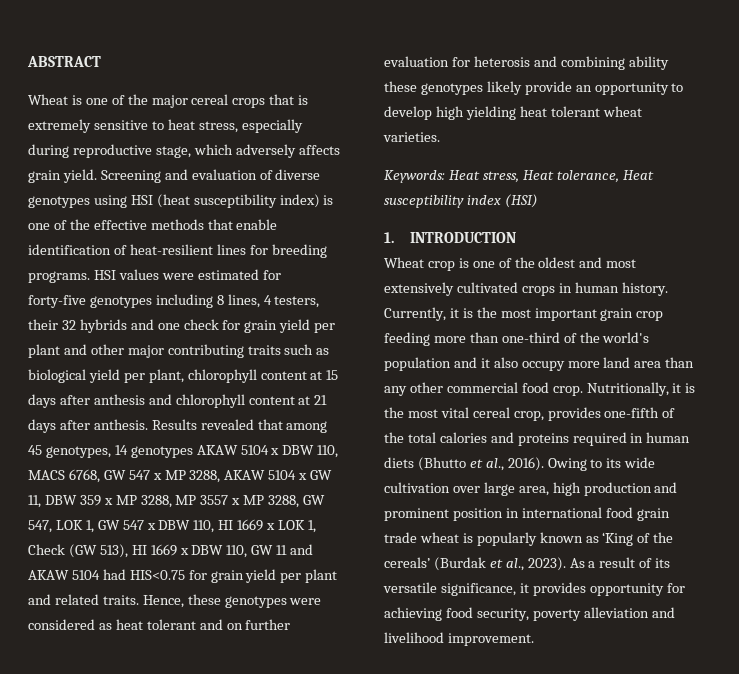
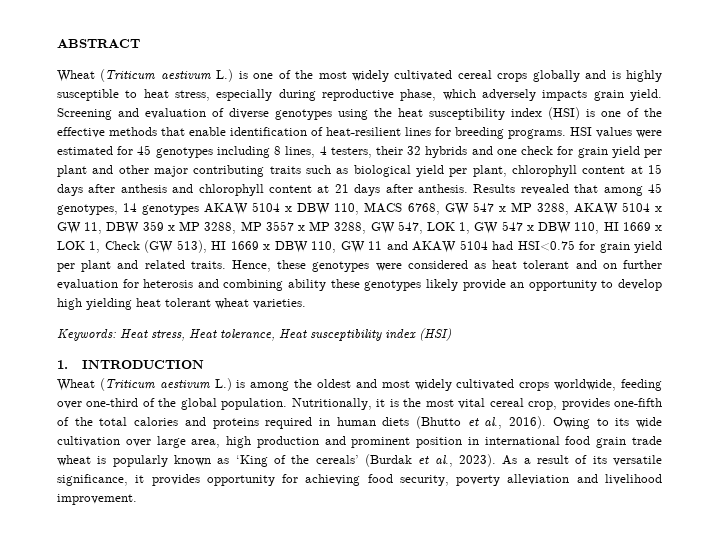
- Wheat is one of the major cereal crops that is extremely sensitive to heat stress, especially during reproductive stage, which adversely affects grain yield.
+ Wheat (Triticum aestivum L.) is one of the most widely cultivated cereal crops globally and is highly susceptible to heat stress, especially during reproductive phase, which adversely impacts grain yield.
- Screening and evaluation of diverse genotypes using HSI (heat susceptibility index) is one of the effective methods that enable identification of heat-resilient lines for breeding programs.
+ Screening and evaluation of diverse genotypes using the heat susceptibility index (HSI) is one of the effective methods that enable identification of heat-resilient lines for breeding programs.
- HSI values were estimated for forty-five genotypes including 8 lines, 4 testers, their 32 hybrids and one check for grain yield per plant and other major contributing traits such as biological yield per plant, chlorophyll content at 15 days after anthesis and chlorophyll content at 21 days after anthesis.
+ HSI values were estimated for 45 genotypes including 8 lines, 4 testers, their 32 hybrids and one check for grain yield per plant and other major contributing traits such as biological yield per plant, chlorophyll content at 15 days after anthesis and chlorophyll content at 21 days after anthesis.
- Results revealed that among 45 genotypes, 14 genotypes AKAW 5104 x DBW 110, MACS 6768, GW 547 x MP 3288, AKAW 5104 x GW 11, DBW 359 x MP 3288, MP 3557 x MP 3288, GW 547, LOK 1, GW 547 x DBW 110, HI 1669 x LOK 1, Check (GW 513), HI 1669 x DBW 110, GW 11 and AKAW 5104 had HIS<0.75 for grain yield per plant and related traits.
+ Results revealed that among 45 genotypes, 14 genotypes AKAW 5104 x DBW 110, MACS 6768, GW 547 x MP 3288, AKAW 5104 x GW 11, DBW 359 x MP 3288, MP 3557 x MP 3288, GW 547, LOK 1, GW 547 x DBW 110, HI 1669 x LOK 1, Check (GW 513), HI 1669 x DBW 110, GW 11 and AKAW 5104 had HSI<0.75 for grain yield per plant and related traits.
- Wheat crop is one of the oldest and most extensively cultivated crops in human history. Currently, it is the most important grain crop feeding more than one-third of the world's population and it also occupy more land area than any other commercial food crop.
+ Wheat (Triticum aestivum L.) is among the oldest and most widely cultivated crops worldwide, feeding over one-third of the global population.

